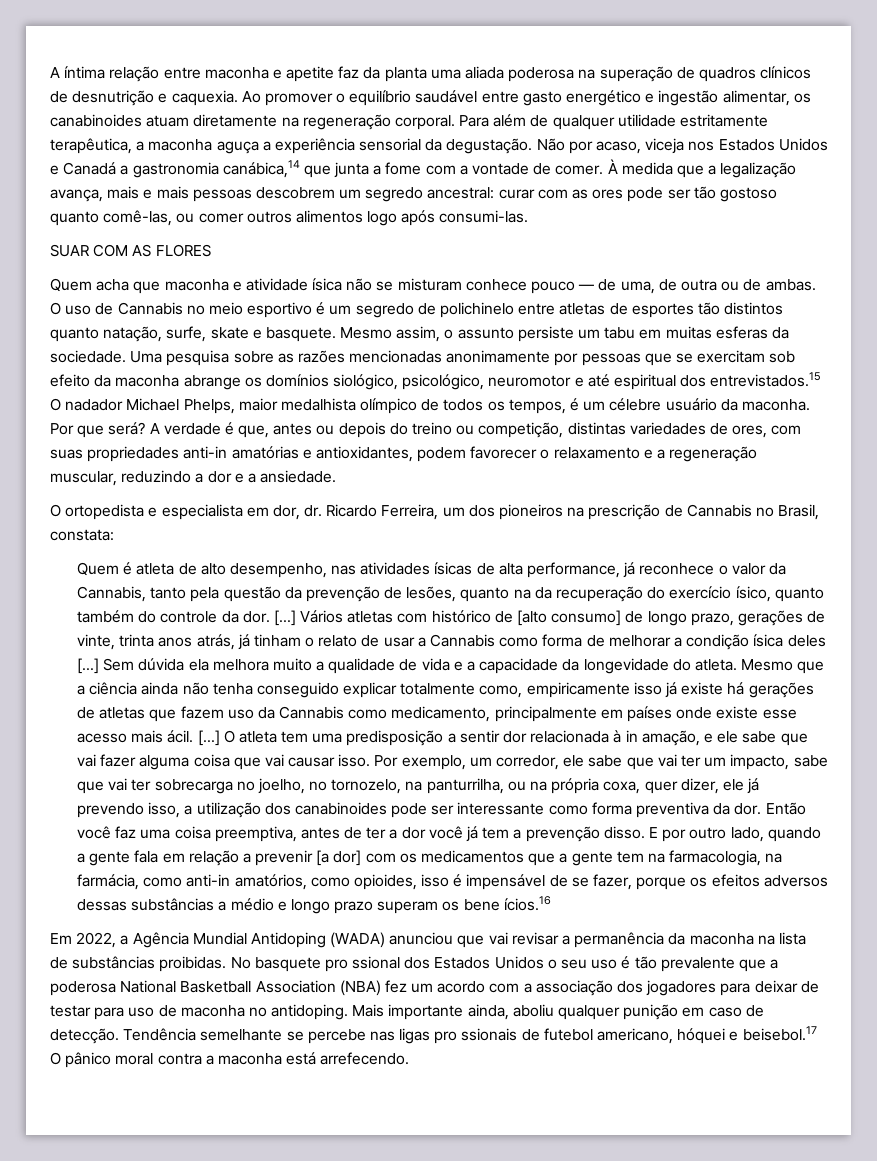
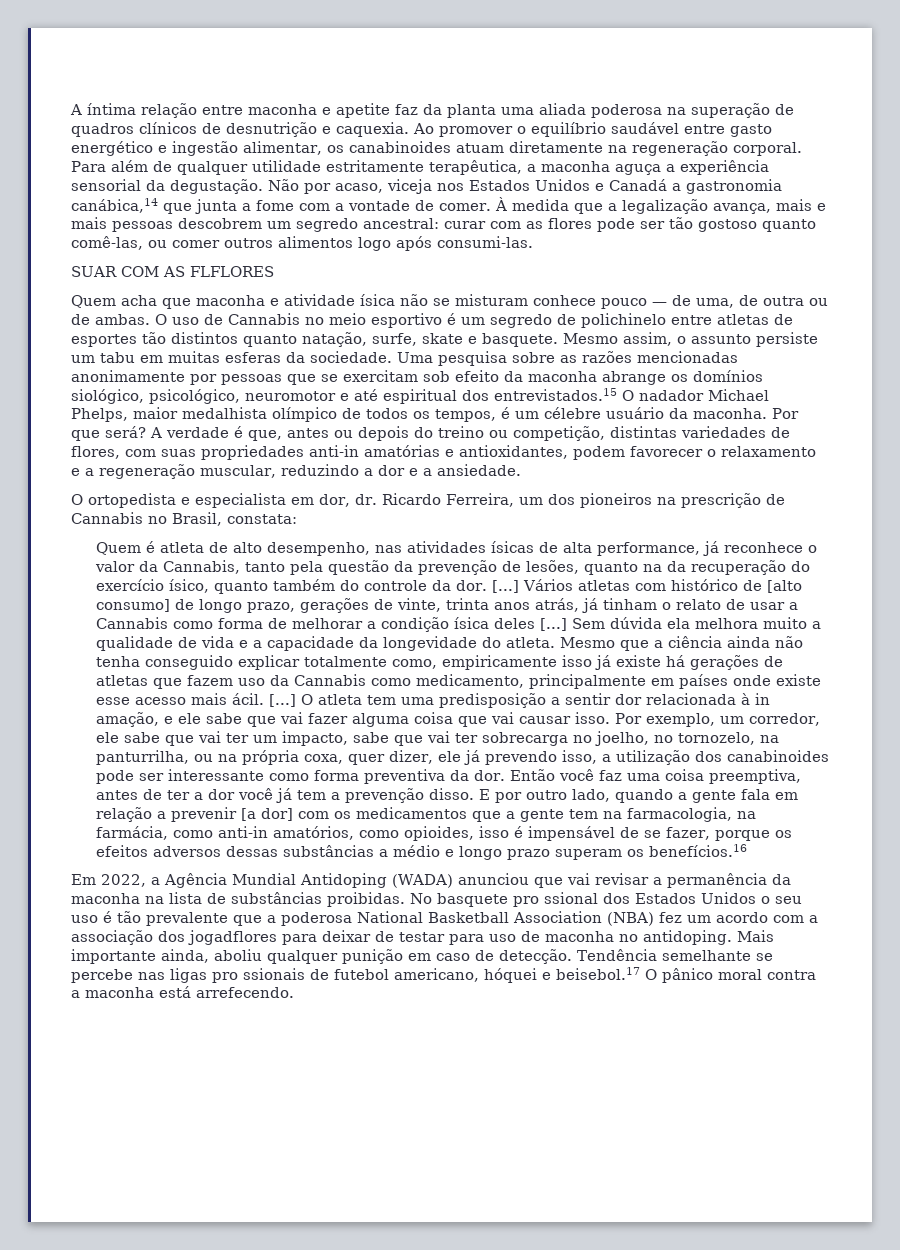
- À medida que a legalização avança, mais e mais pessoas descobrem um segredo ancestral: curar com as ores pode ser tão gostoso quanto comê-las, ou comer outros alimentos logo após consumi-las.
+ À medida que a legalização avança, mais e mais pessoas descobrem um segredo ancestral: curar com as flores pode ser tão gostoso quanto comê-las, ou comer outros alimentos logo após consumi-las.
- SUAR COM AS FLORES
+ SUAR COM AS FLFLORES
- A verdade é que, antes ou depois do treino ou competição, distintas variedades de ores, com suas propriedades anti-in amatórias e antioxidantes, podem favorecer o relaxamento e a regeneração muscular, reduzindo a dor e a ansiedade.
+ A verdade é que, antes ou depois do treino ou competição, distintas variedades de flores, com suas propriedades anti-in amatórias e antioxidantes, podem favorecer o relaxamento e a regeneração muscular, reduzindo a dor e a ansiedade.
- E por outro lado, quando a gente fala em relação a prevenir [a dor] com os medicamentos que a gente tem na farmacologia, na farmácia, como anti-in amatórios, como opioides, isso é impensável de se fazer, porque os efeitos adversos dessas substâncias a médio e longo prazo superam os bene ícios.16
+ E por outro lado, quando a gente fala em relação a prevenir [a dor] com os medicamentos que a gente tem na farmacologia, na farmácia, como anti-in amatórios, como opioides, isso é impensável de se fazer, porque os efeitos adversos dessas substâncias a médio e longo prazo superam os benefícios.16
- No basquete pro ssional dos Estados Unidos o seu uso é tão prevalente que a poderosa National Basketball Association (NBA) fez um acordo com a associação dos jogadores para deixar de testar para uso de maconha no antidoping.
+ No basquete pro ssional dos Estados Unidos o seu uso é tão prevalente que a poderosa National Basketball Association (NBA) fez um acordo com a associação dos jogadflores para deixar de testar para uso de maconha no antidoping.

